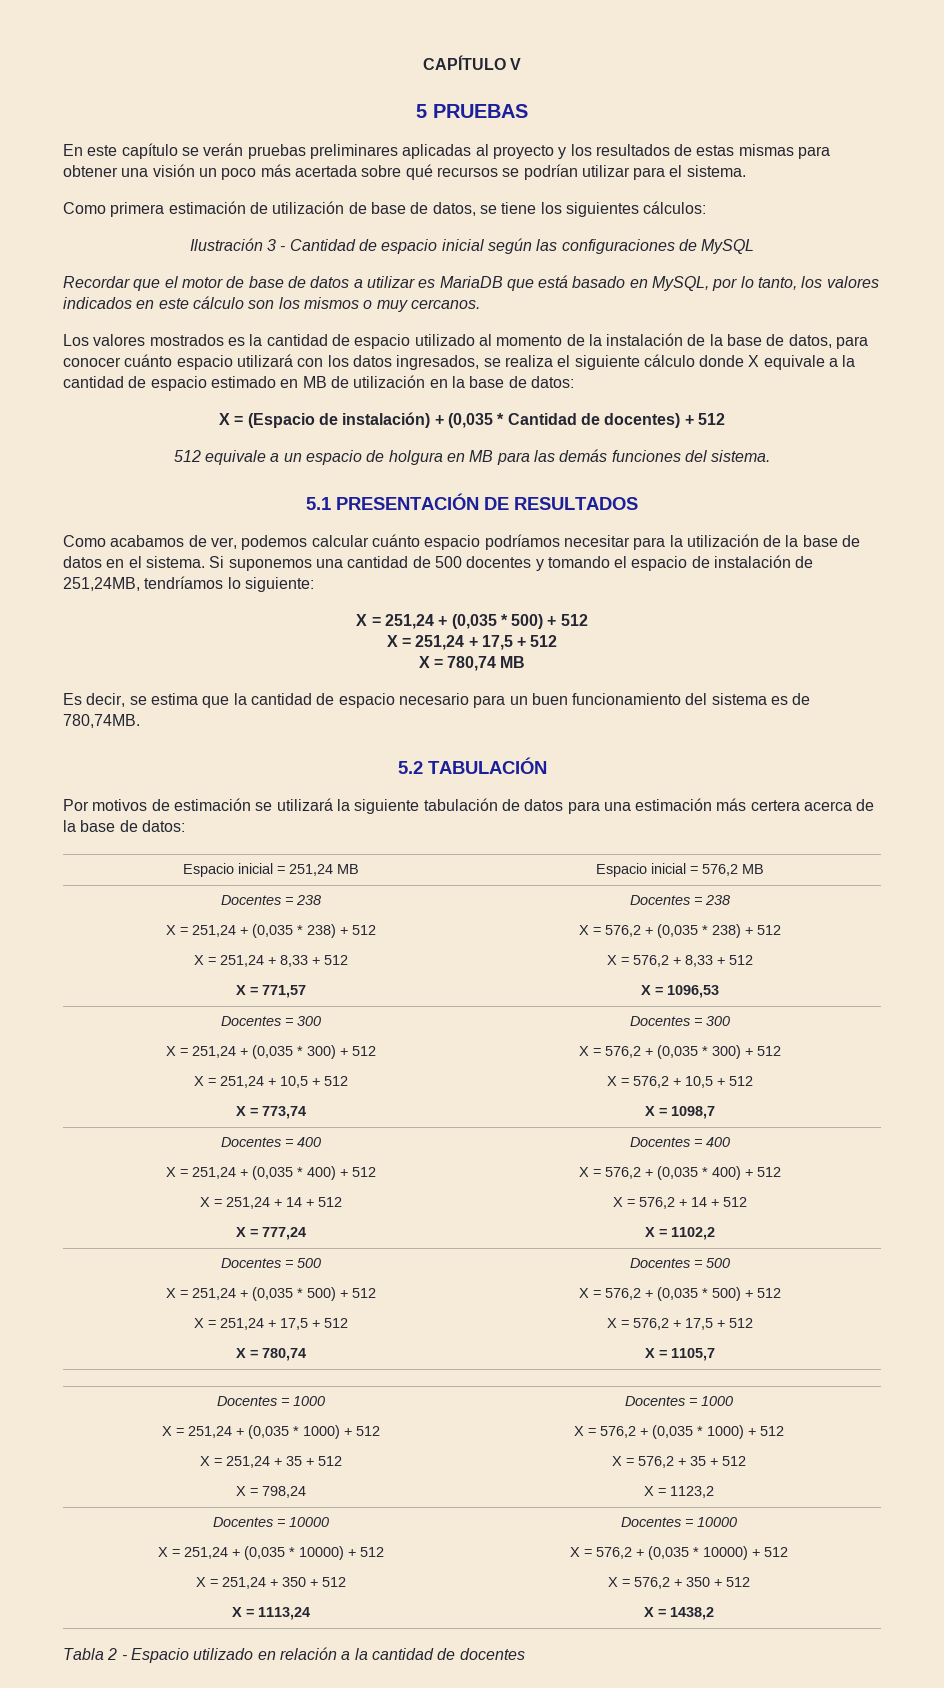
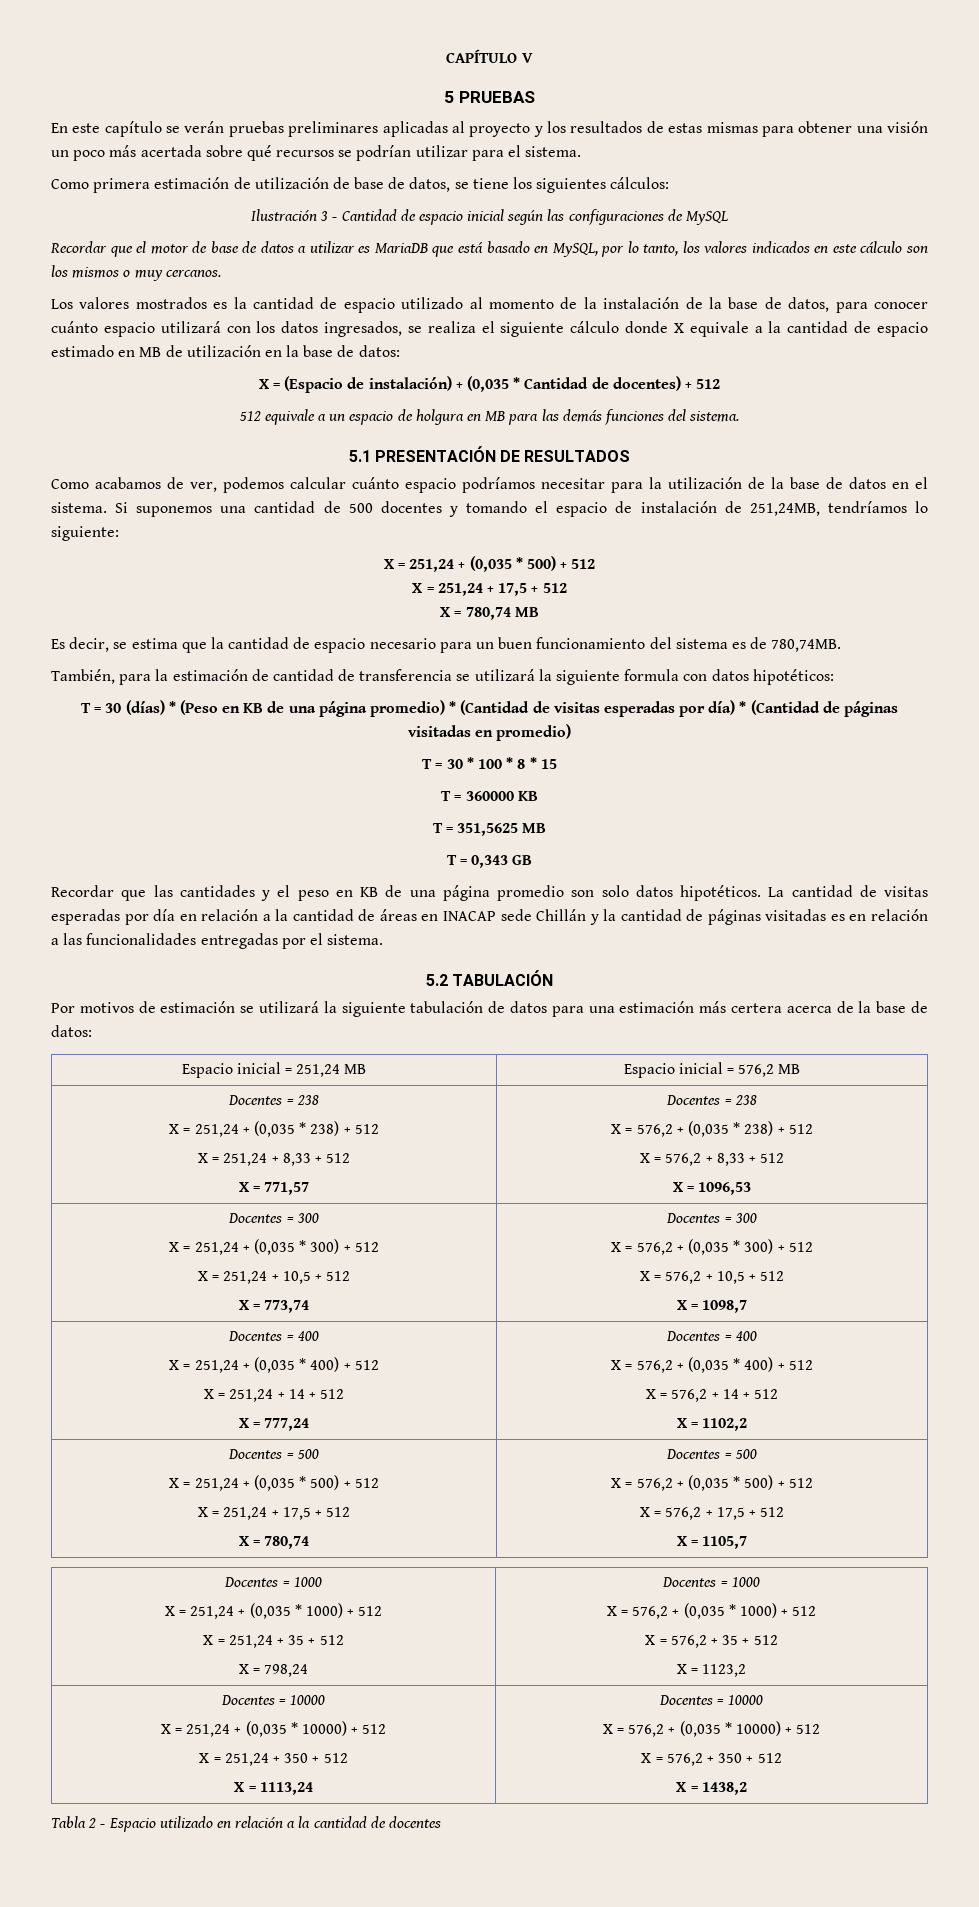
+ También, para la estimación de cantidad de transferencia se utilizará la siguiente formula con datos hipotéticos:
+ T = 30 (días) * (Peso en KB de una página promedio) * (Cantidad de visitas esperadas por día) * (Cantidad de páginas visitadas en promedio)
+ T = 30 * 100 * 8 * 15
+ T = 360000 KB
+ T = 351,5625 MB
+ T = 0,343 GB
+ Recordar que las cantidades y el peso en KB de una página promedio son solo datos hipotéticos. La cantidad de visitas esperadas por día en relación a la cantidad de áreas en INACAP sede Chillán y la cantidad de páginas visitadas es en relación a las funcionalidades entregadas por el sistema.

